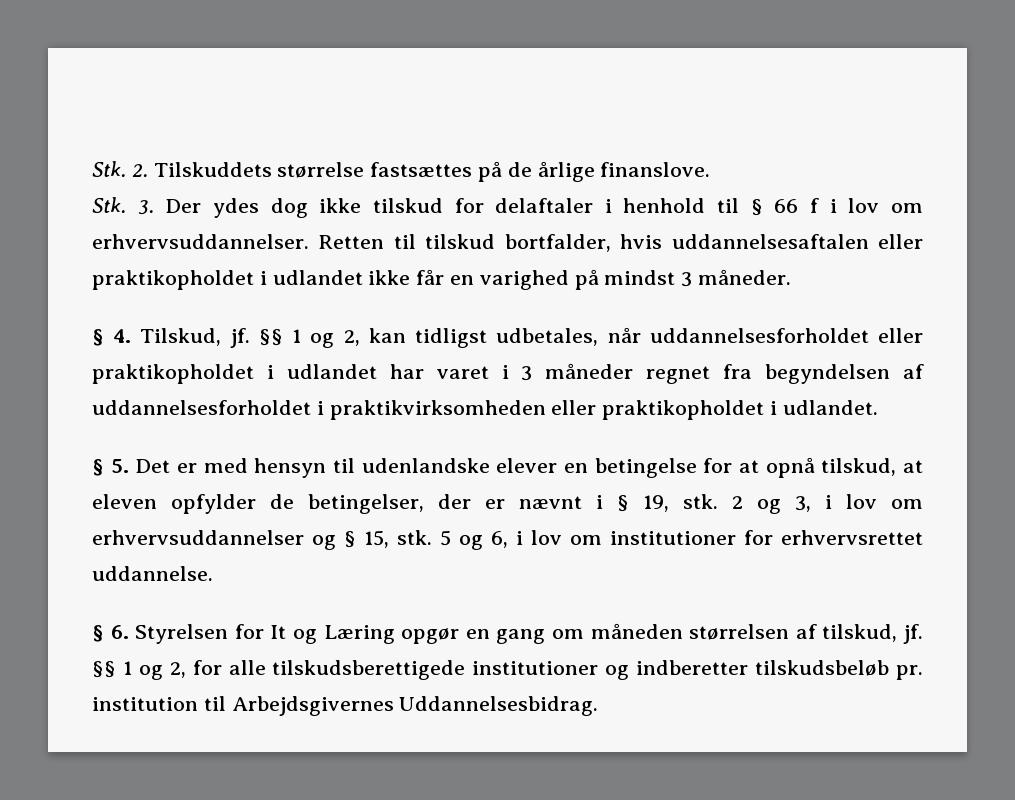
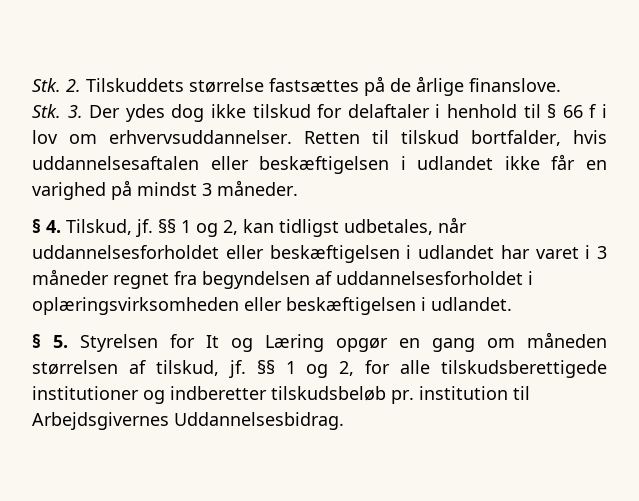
- Retten til tilskud bortfalder, hvis uddannelsesaftalen eller praktikopholdet i udlandet ikke får en varighed på mindst 3 måneder.
+ Retten til tilskud bortfalder, hvis uddannelsesaftalen eller beskæftigelsen i udlandet ikke får en varighed på mindst 3 måneder.
- §§ 1 og 2, kan tidligst udbetales, når uddannelsesforholdet eller praktikopholdet i udlandet har varet i 3 måneder regnet fra begyndelsen af uddannelsesforholdet i praktikvirksomheden eller praktikopholdet i udlandet.
+ §§ 1 og 2, kan tidligst udbetales, når uddannelsesforholdet eller beskæftigelsen i udlandet har varet i 3 måneder regnet fra begyndelsen af uddannelsesforholdet i oplæringsvirksomheden eller beskæftigelsen i udlandet.
- § 5. Det er med hensyn til udenlandske elever en betingelse for at opnå tilskud, at eleven opfylder de betingelser, der er nævnt i § 19, stk. 2 og 3, i lov om erhvervsuddannelser og § 15, stk. 5 og 6, i lov om institutioner for erhvervsrettet uddannelse.
- § 6. Styrelsen for It og Læring opgør en gang om måneden størrelsen af tilskud, jf.
+ § 5. Styrelsen for It og Læring opgør en gang om måneden størrelsen af tilskud, jf.

